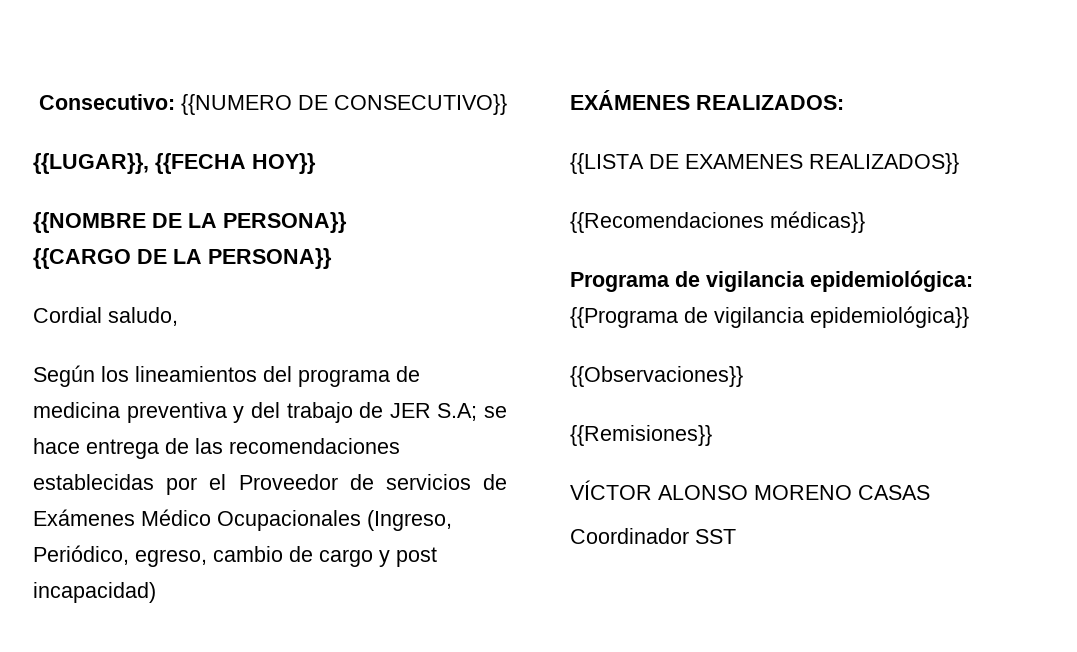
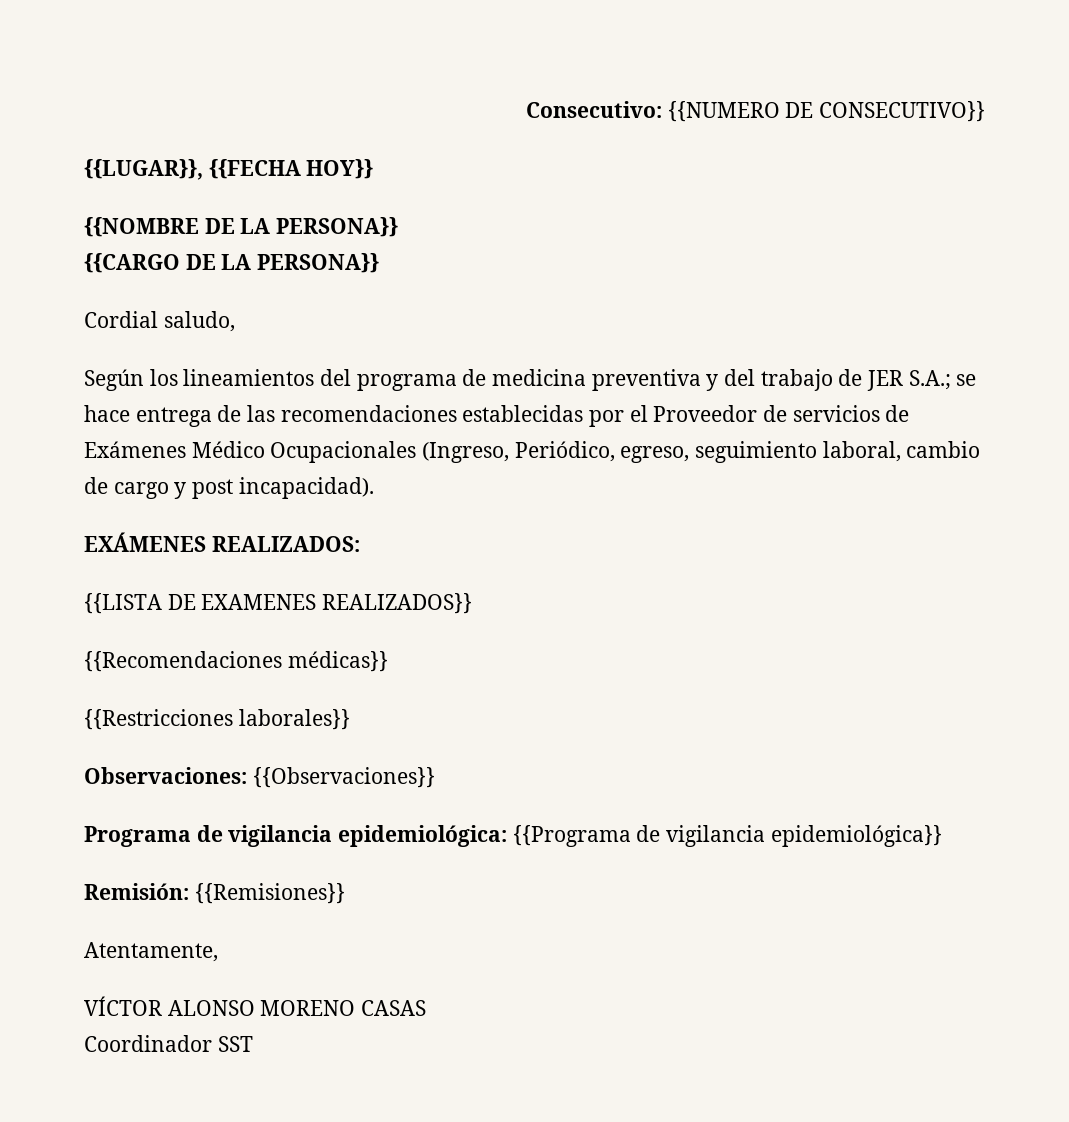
- Según los lineamientos del programa de medicina preventiva y del trabajo de JER S.A; se hace entrega de las recomendaciones establecidas por el Proveedor de servicios de Exámenes Médico Ocupacionales (Ingreso, Periódico, egreso, cambio de cargo y post incapacidad)
+ Según los lineamientos del programa de medicina preventiva y del trabajo de JER S.A.; se hace entrega de las recomendaciones establecidas por el Proveedor de servicios de Exámenes Médico Ocupacionales (Ingreso, Periódico, egreso, seguimiento laboral, cambio de cargo y post incapacidad).
+ {{Restricciones laborales}}
+ Observaciones: {{Observaciones}}
- {{Observaciones}}
- {{Remisiones}}
+ Remisión: {{Remisiones}}
+ Atentamente,

